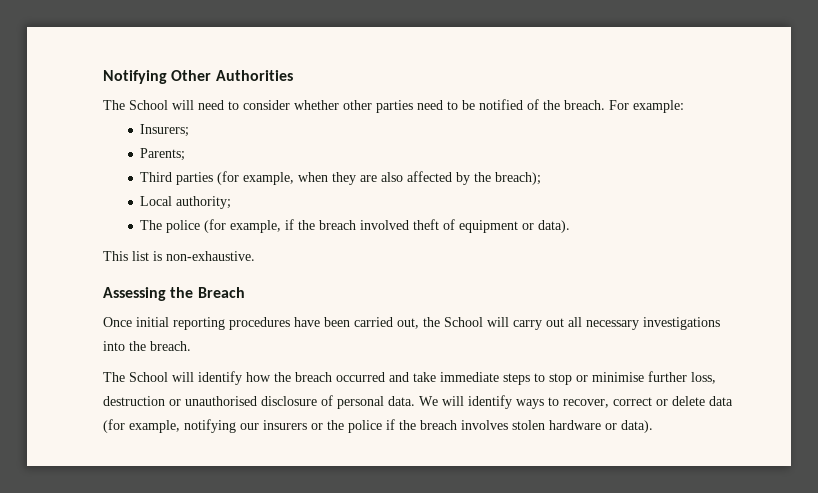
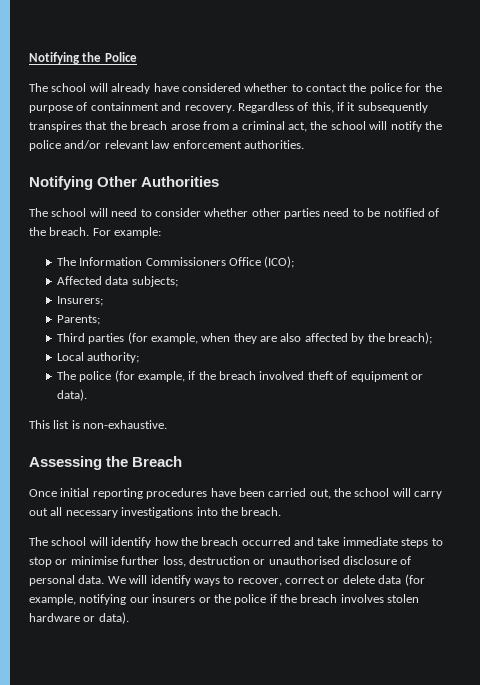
+ Notifying the Police
+ The school will already have considered whether to contact the police for the purpose of containment and recovery. Regardless of this, if it subsequently transpires that the breach arose from a criminal act, the school will notify the police and/or relevant law enforcement authorities.
- The School will need to consider whether other parties need to be notified of the breach.
+ The school will need to consider whether other parties need to be notified of the breach.
+ The Information Commissioners Office (ICO);
+ Affected data subjects;
- Once initial reporting procedures have been carried out, the School will carry out all necessary investigations into the breach.
+ Once initial reporting procedures have been carried out, the school will carry out all necessary investigations into the breach.
- The School will identify how the breach occurred and take immediate steps to stop or minimise further loss, destruction or unauthorised disclosure of personal data.
+ The school will identify how the breach occurred and take immediate steps to stop or minimise further loss, destruction or unauthorised disclosure of personal data.

